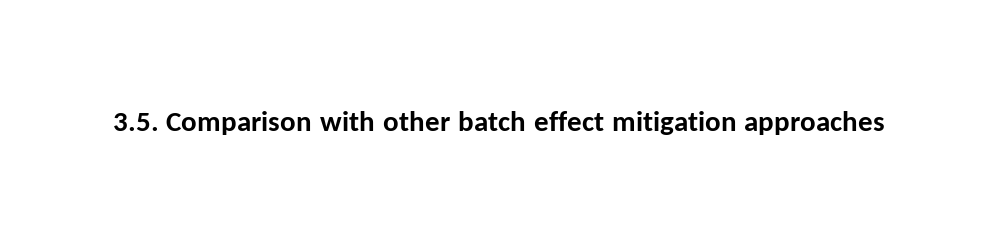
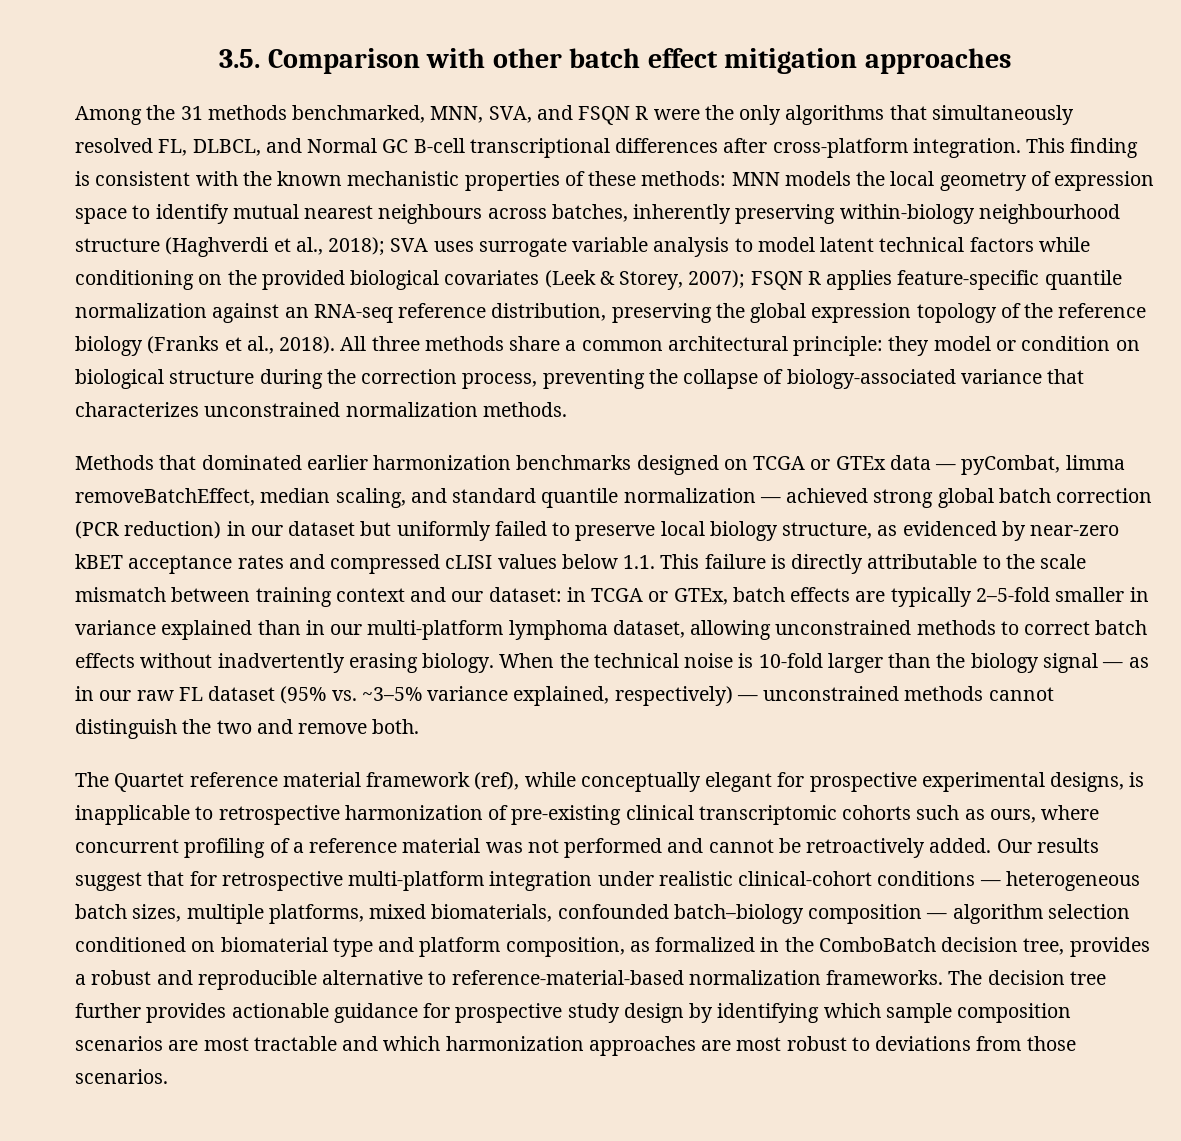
+ Among the 31 methods benchmarked, MNN, SVA, and FSQN R were the only algorithms that simultaneously resolved FL, DLBCL, and Normal GC B-cell transcriptional differences after cross-platform integration. This finding is consistent with the known mechanistic properties of these methods: MNN models the local geometry of expression space to identify mutual nearest neighbours across batches, inherently preserving within-biology neighbourhood structure (Haghverdi et al., 2018); SVA uses surrogate variable analysis to model latent technical factors while conditioning on the provided biological covariates (Leek & Storey, 2007); FSQN R applies feature-specific quantile normalization against an RNA-seq reference distribution, preserving the global expression topology of the reference biology (Franks et al., 2018). All three methods share a common architectural principle: they model or condition on biological structure during the correction process, preventing the collapse of biology-associated variance that characterizes unconstrained normalization methods.
+ Methods that dominated earlier harmonization benchmarks designed on TCGA or GTEx data — pyCombat, limma removeBatchEffect, median scaling, and standard quantile normalization — achieved strong global batch correction (PCR reduction) in our dataset but uniformly failed to preserve local biology structure, as evidenced by near-zero kBET acceptance rates and compressed cLISI values below 1.1. This failure is directly attributable to the scale mismatch between training context and our dataset: in TCGA or GTEx, batch effects are typically 2–5-fold smaller in variance explained than in our multi-platform lymphoma dataset, allowing unconstrained methods to correct batch effects without inadvertently erasing biology. When the technical noise is 10-fold larger than the biology signal — as in our raw FL dataset (95% vs. ~3–5% variance explained, respectively) — unconstrained methods cannot distinguish the two and remove both.
+ The Quartet reference material framework (ref), while conceptually elegant for prospective experimental designs, is inapplicable to retrospective harmonization of pre-existing clinical transcriptomic cohorts such as ours, where concurrent profiling of a reference material was not performed and cannot be retroactively added. Our results suggest that for retrospective multi-platform integration under realistic clinical-cohort conditions — heterogeneous batch sizes, multiple platforms, mixed biomaterials, confounded batch–biology composition — algorithm selection conditioned on biomaterial type and platform composition, as formalized in the ComboBatch decision tree, provides a robust and reproducible alternative to reference-material-based normalization frameworks. The decision tree further provides actionable guidance for prospective study design by identifying which sample composition scenarios are most tractable and which harmonization approaches are most robust to deviations from those scenarios.

